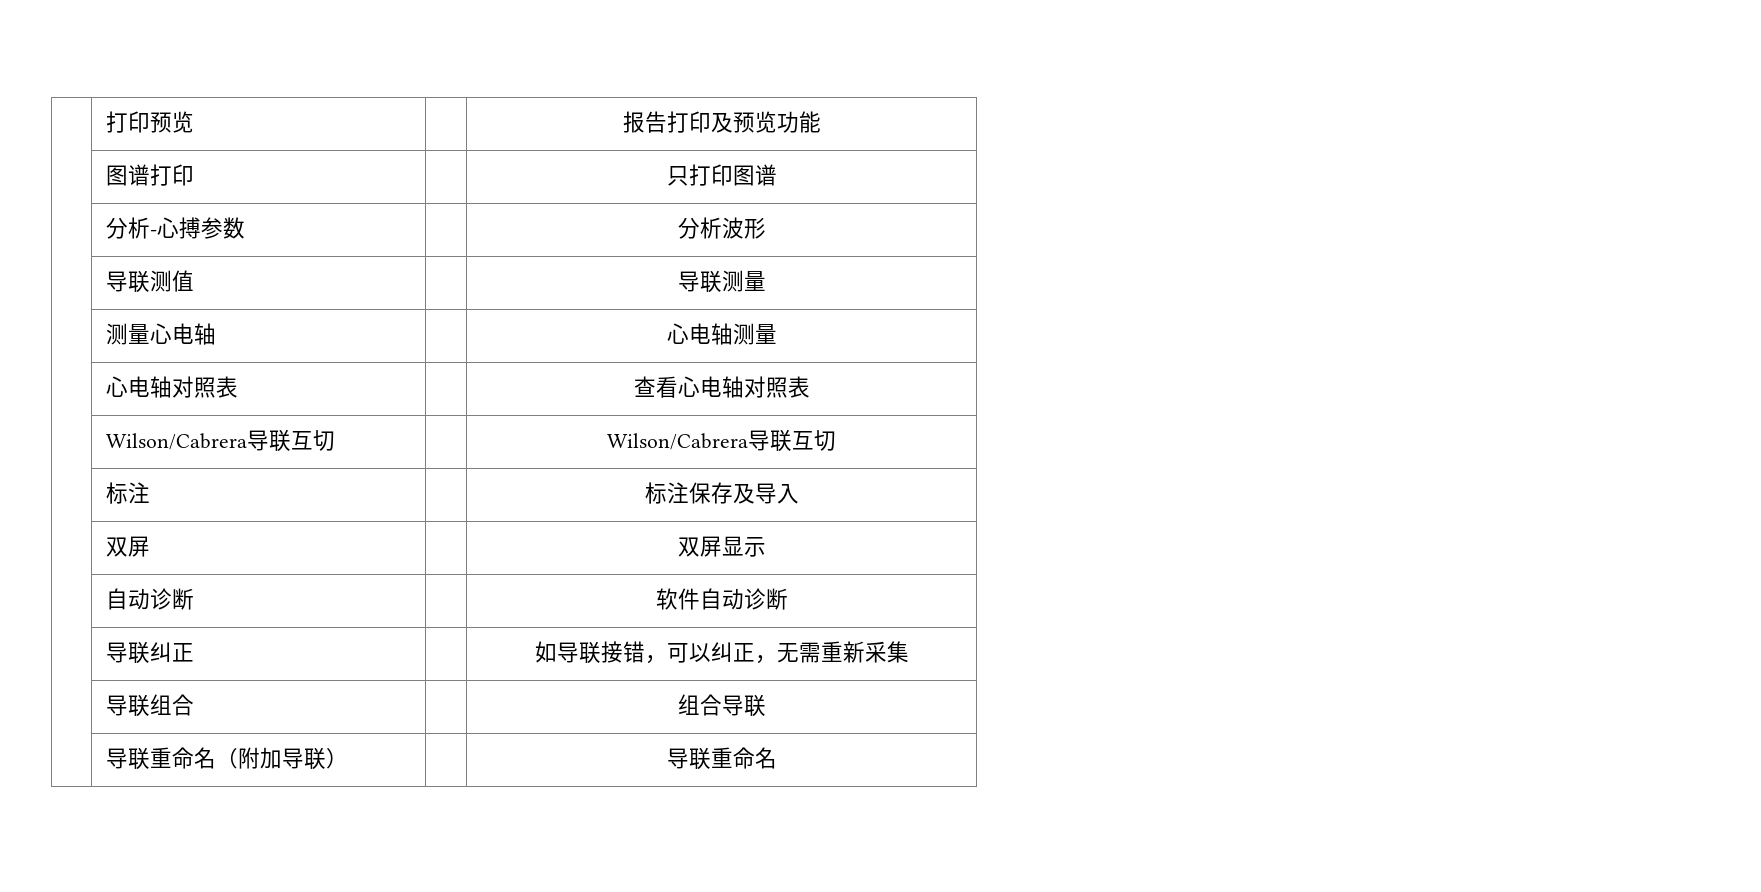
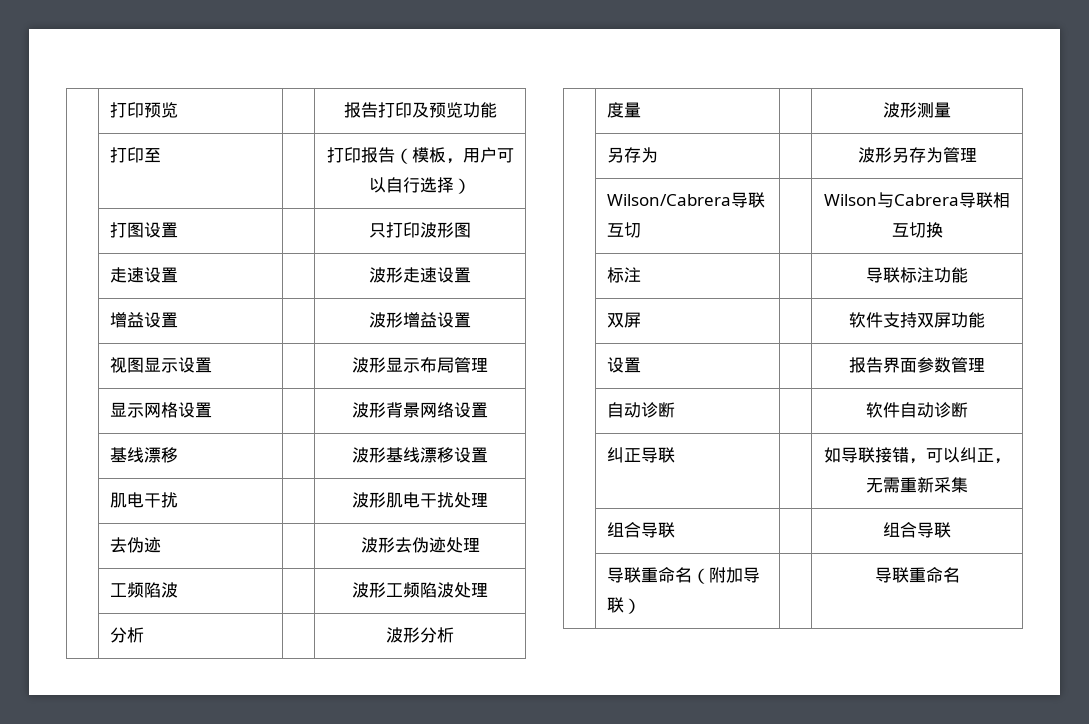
- | 图谱打印 | | 只打印图谱
- | 分析-心搏参数 | | 分析波形
- | 导联测值 | | 导联测量
- | 测量心电轴 | | 心电轴测量
- | 心电轴对照表 | | 查看心电轴对照表
+ | 打印至 | | 打印报告（模板，用户可以自行选择）
+ | 打图设置 | | 只打印波形图
+ | 走速设置 | | 波形走速设置
+ | 增益设置 | | 波形增益设置
+ | 视图显示设置 | | 波形显示布局管理
+ | 显示网格设置 | | 波形背景网络设置
+ | 基线漂移 | | 波形基线漂移设置
+ | 肌电干扰 | | 波形肌电干扰处理
+ | 去伪迹 | | 波形去伪迹处理
+ | 工频陷波 | | 波形工频陷波处理
+ | 分析 | | 波形分析
+ | 度量 | | 波形测量
+ | 另存为 | | 波形另存为管理
- | Wilson/Cabrera导联互切 | | Wilson/Cabrera导联互切
+ | Wilson/Cabrera导联互切 | | Wilson与Cabrera导联相互切换
- | 标注 | | 标注保存及导入
- | 双屏 | | 双屏显示
+ | 标注 | | 导联标注功能
+ | 双屏 | | 软件支持双屏功能
+ | 设置 | | 报告界面参数管理
- | 导联纠正 | | 如导联接错，可以纠正，无需重新采集
+ | 纠正导联 | | 如导联接错，可以纠正，无需重新采集
- | 导联组合 | | 组合导联
+ | 组合导联 | | 组合导联

